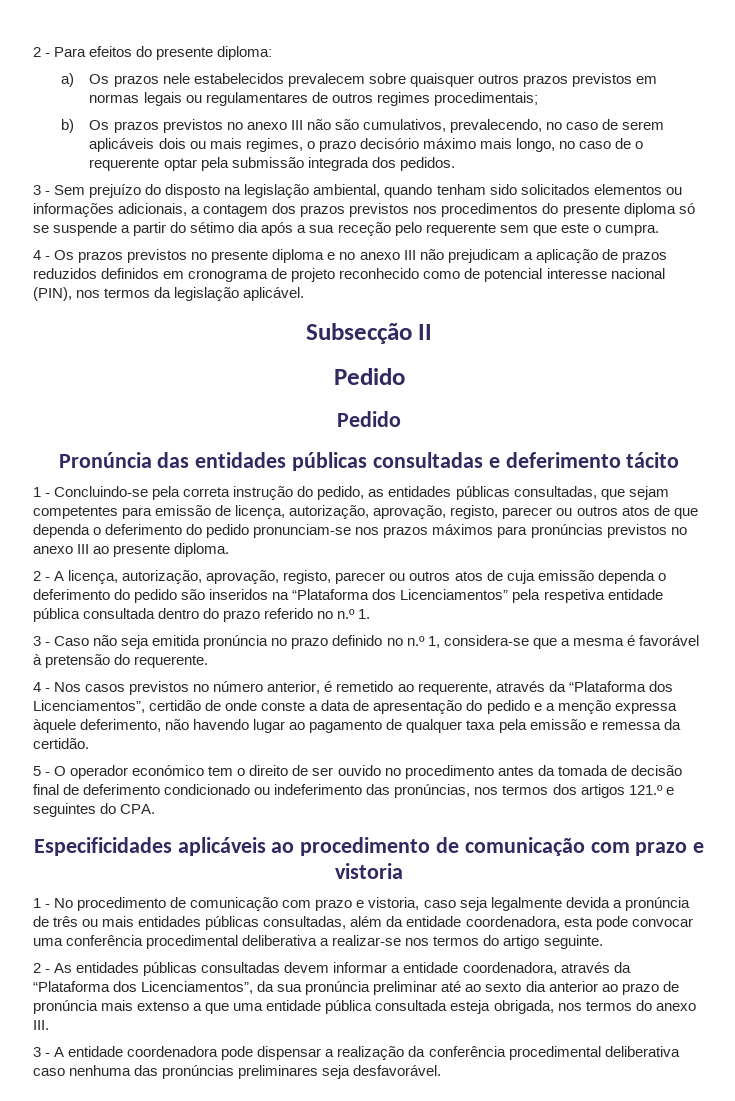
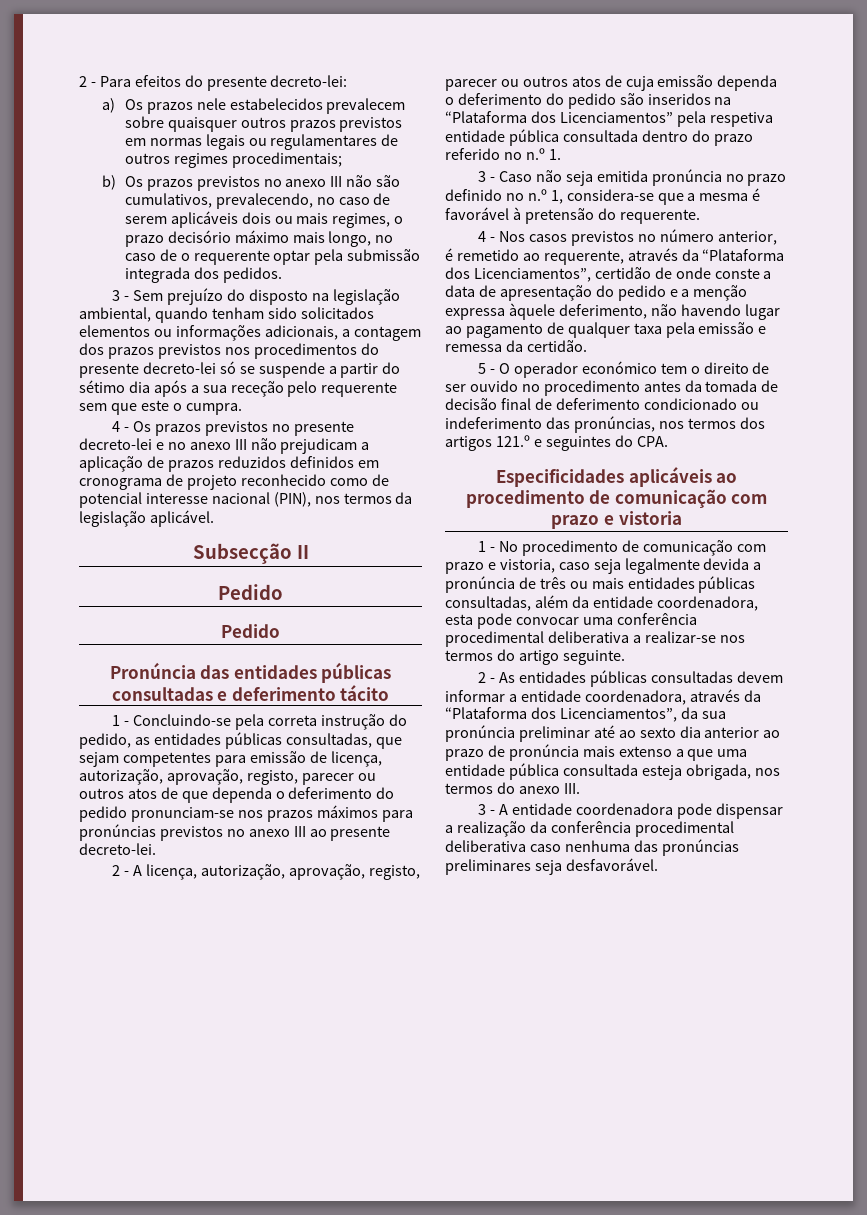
- 2 - Para efeitos do presente diploma:
+ 2 - Para efeitos do presente decreto-lei:
- 3 - Sem prejuízo do disposto na legislação ambiental, quando tenham sido solicitados elementos ou informações adicionais, a contagem dos prazos previstos nos procedimentos do presente diploma só se suspende a partir do sétimo dia após a sua receção pelo requerente sem que este o cumpra.
+ 3 - Sem prejuízo do disposto na legislação ambiental, quando tenham sido solicitados elementos ou informações adicionais, a contagem dos prazos previstos nos procedimentos do presente decreto-lei só se suspende a partir do sétimo dia após a sua receção pelo requerente sem que este o cumpra.
- 4 - Os prazos previstos no presente diploma e no anexo III não prejudicam a aplicação de prazos reduzidos definidos em cronograma de projeto reconhecido como de potencial interesse nacional (PIN), nos termos da legislação aplicável.
+ 4 - Os prazos previstos no presente decreto-lei e no anexo III não prejudicam a aplicação de prazos reduzidos definidos em cronograma de projeto reconhecido como de potencial interesse nacional (PIN), nos termos da legislação aplicável.
- 1 - Concluindo-se pela correta instrução do pedido, as entidades públicas consultadas, que sejam competentes para emissão de licença, autorização, aprovação, registo, parecer ou outros atos de que dependa o deferimento do pedido pronunciam-se nos prazos máximos para pronúncias previstos no anexo III ao presente diploma.
+ 1 - Concluindo-se pela correta instrução do pedido, as entidades públicas consultadas, que sejam competentes para emissão de licença, autorização, aprovação, registo, parecer ou outros atos de que dependa o deferimento do pedido pronunciam-se nos prazos máximos para pronúncias previstos no anexo III ao presente decreto-lei.

